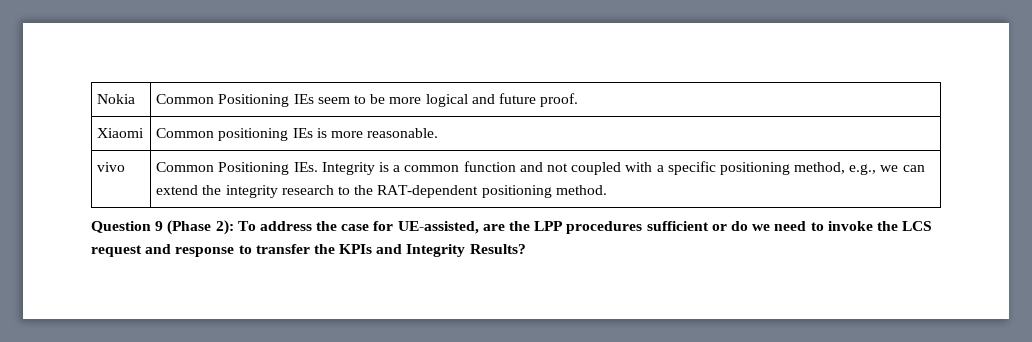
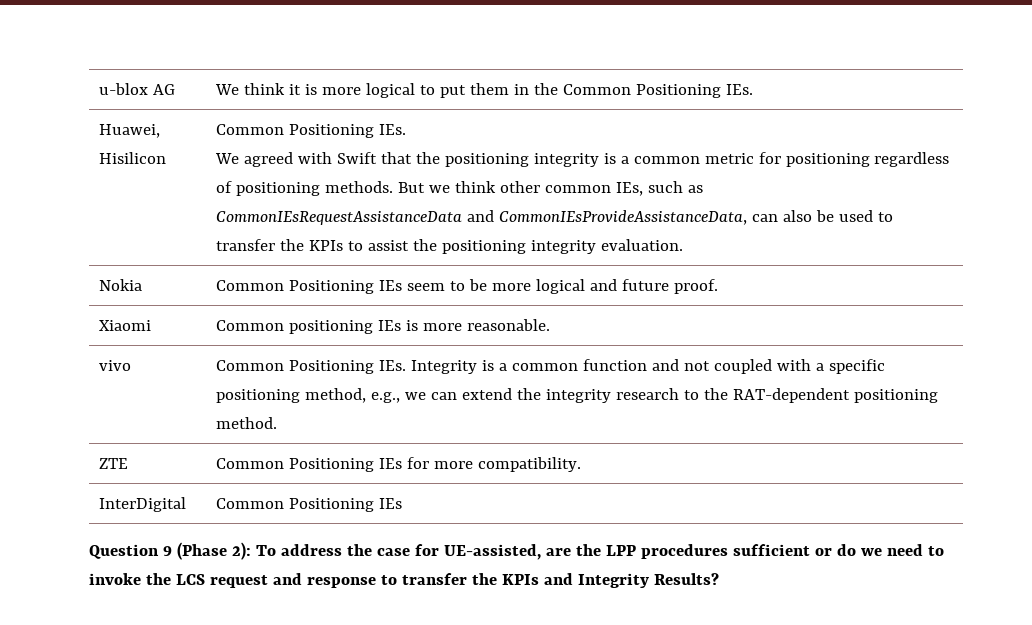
+ u-blox AG | We think it is more logical to put them in the Common Positioning IEs.
+ Huawei, Hisilicon | Common Positioning IEs.
+ We agreed with Swift that the positioning integrity is a common metric for positioning regardless of positioning methods. But we think other common IEs, such as CommonIEsRequestAssistanceData and CommonIEsProvideAssistanceData, can also be used to transfer the KPIs to assist the positioning integrity evaluation.
+ ZTE | Common Positioning IEs for more compatibility.
+ InterDigital | Common Positioning IEs

